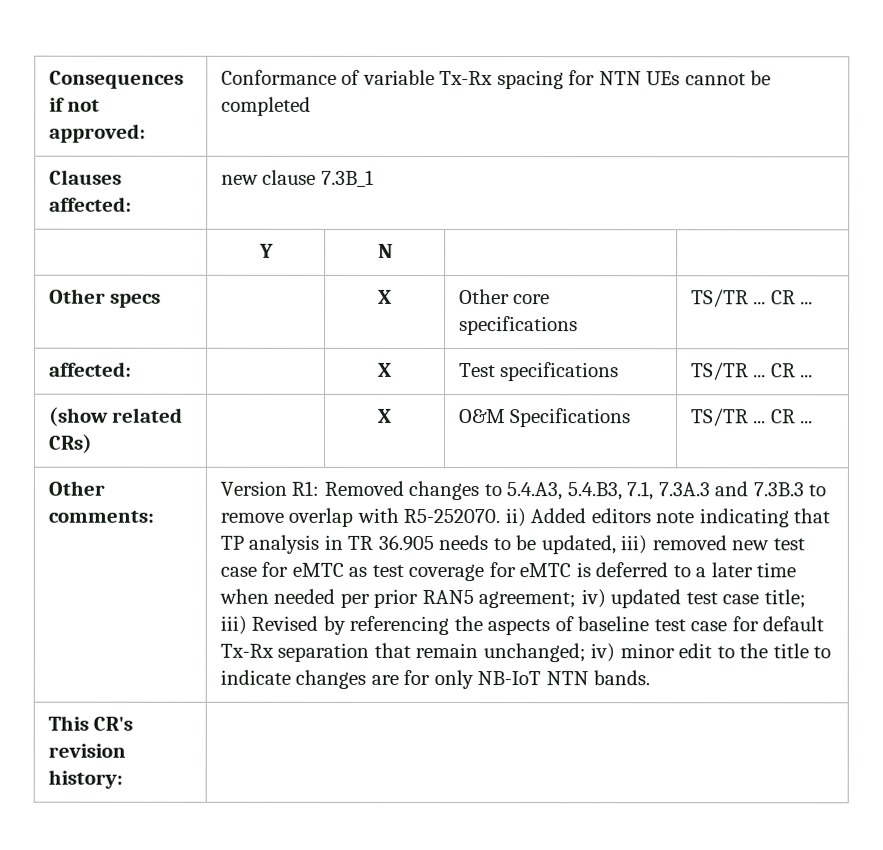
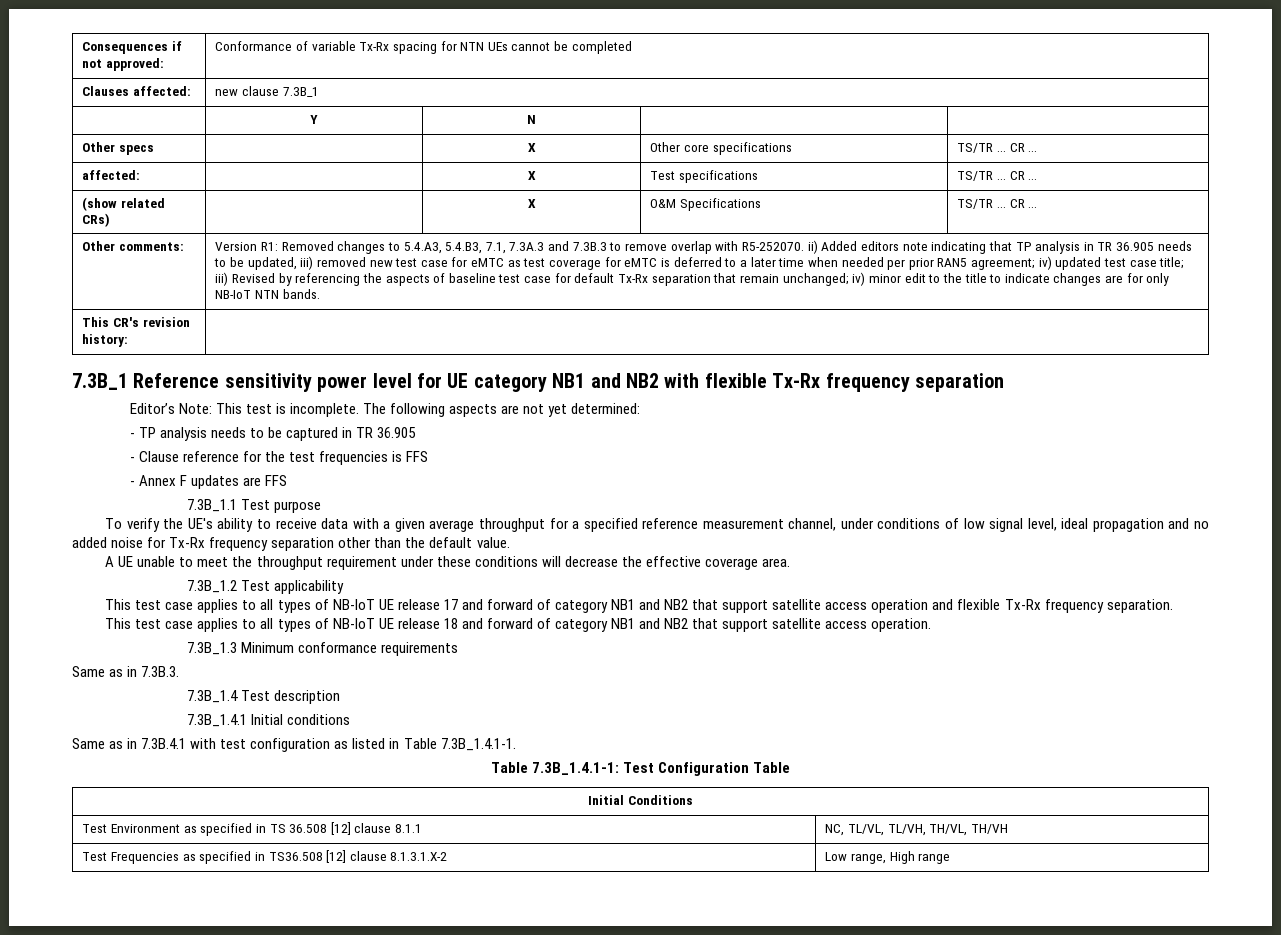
+ 7.3B_1 Reference sensitivity power level for UE category NB1 and NB2 with flexible Tx-Rx frequency separation
+ Editor’s Note: This test is incomplete. The following aspects are not yet determined:
+ - TP analysis needs to be captured in TR 36.905
+ - Clause reference for the test frequencies is FFS
+ - Annex F updates are FFS
+ 7.3B_1.1 Test purpose
+ To verify the UE's ability to receive data with a given average throughput for a specified reference measurement channel, under conditions of low signal level, ideal propagation and no added noise for Tx-Rx frequency separation other than the default value.
+ A UE unable to meet the throughput requirement under these conditions will decrease the effective coverage area.
+ 7.3B_1.2 Test applicability
+ This test case applies to all types of NB-IoT UE release 17 and forward of category NB1 and NB2 that support satellite access operation and flexible Tx-Rx frequency separation.
+ This test case applies to all types of NB-IoT UE release 18 and forward of category NB1 and NB2 that support satellite access operation.
+ 7.3B_1.3 Minimum conformance requirements
+ Same as in 7.3B.3.
+ 7.3B_1.4 Test description
+ 7.3B_1.4.1 Initial conditions
+ Same as in 7.3B.4.1 with test configuration as listed in Table 7.3B_1.4.1-1.
+ Table 7.3B_1.4.1-1: Test Configuration Table
+ Initial Conditions
+ Test Environment as specified in TS 36.508 [12] clause 8.1.1 | NC, TL/VL, TL/VH, TH/VL, TH/VH
+ Test Frequencies as specified in TS36.508 [12] clause 8.1.3.1.X-2 | Low range, High range

